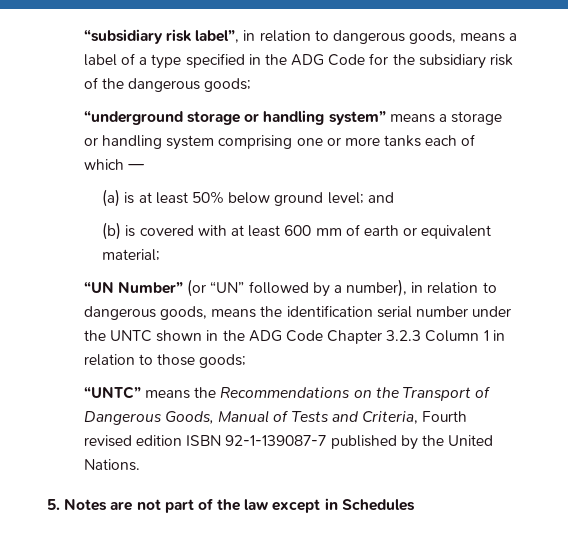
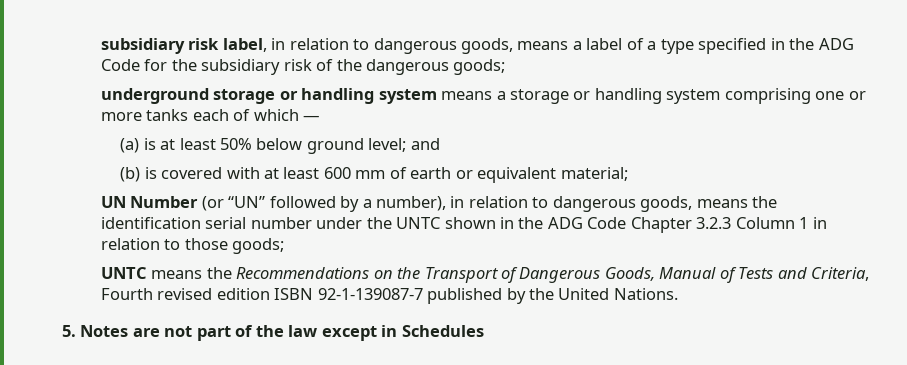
- “subsidiary risk label”, in relation to dangerous goods, means a label of a type specified in the ADG Code for the subsidiary risk of the dangerous goods;
+ subsidiary risk label, in relation to dangerous goods, means a label of a type specified in the ADG Code for the subsidiary risk of the dangerous goods;
- “underground storage or handling system” means a storage or handling system comprising one or more tanks each of which —
+ underground storage or handling system means a storage or handling system comprising one or more tanks each of which —
- “UN Number” (or “UN” followed by a number), in relation to dangerous goods, means the identification serial number under the UNTC shown in the ADG Code Chapter 3.2.3 Column 1 in relation to those goods;
+ UN Number (or “UN” followed by a number), in relation to dangerous goods, means the identification serial number under the UNTC shown in the ADG Code Chapter 3.2.3 Column 1 in relation to those goods;
- “UNTC” means the Recommendations on the Transport of Dangerous Goods, Manual of Tests and Criteria, Fourth revised edition ISBN 92-1-139087-7 published by the United Nations.
+ UNTC means the Recommendations on the Transport of Dangerous Goods, Manual of Tests and Criteria, Fourth revised edition ISBN 92-1-139087-7 published by the United Nations.

